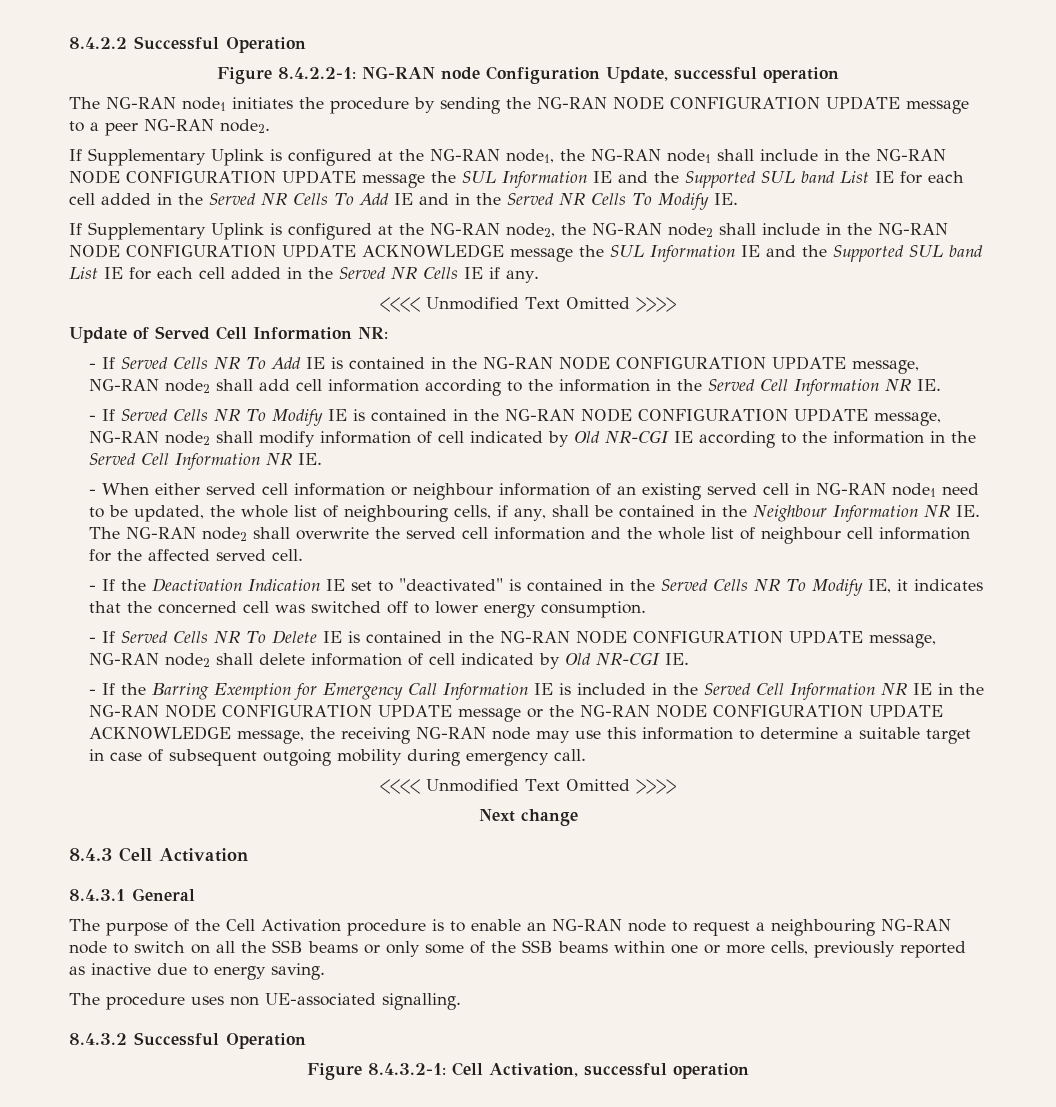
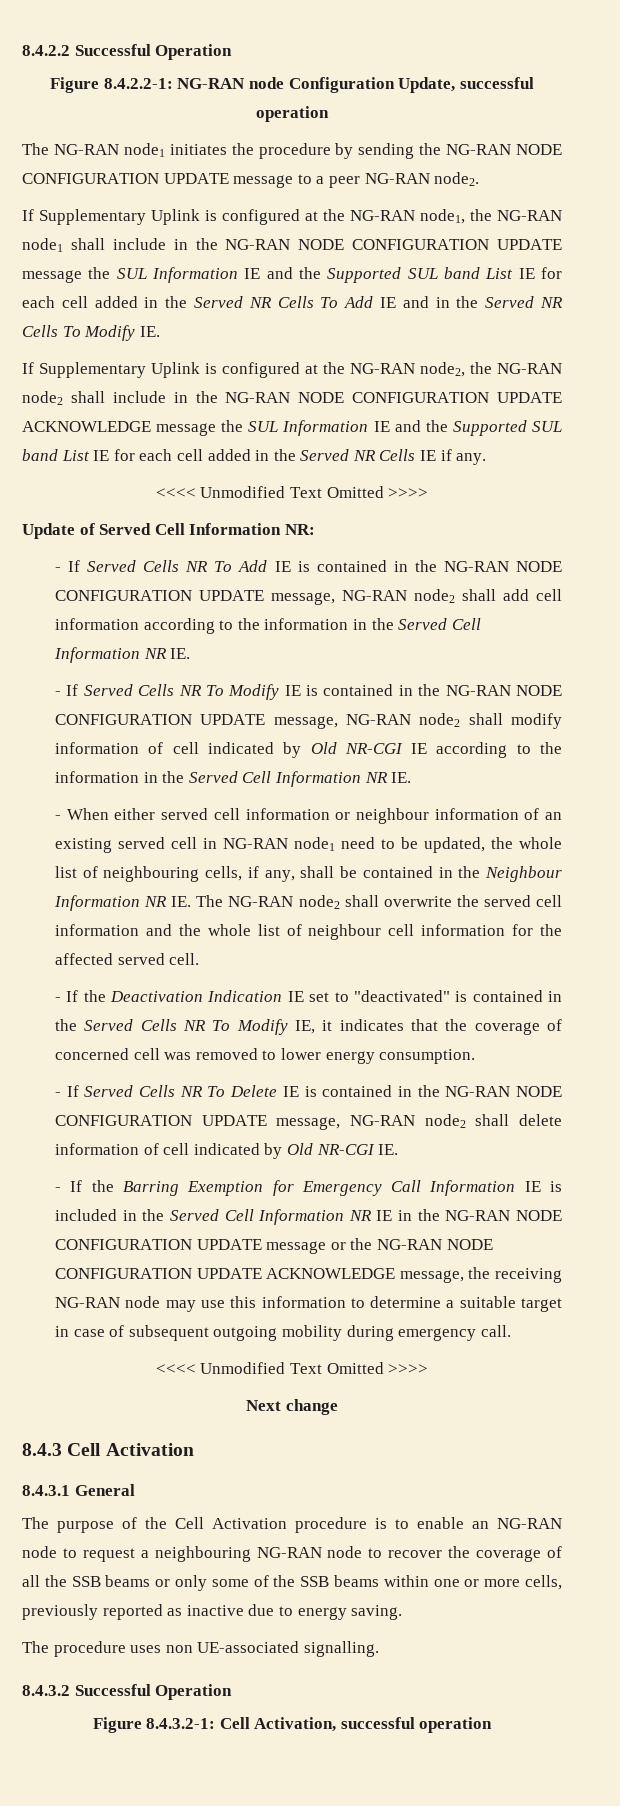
- - If the Deactivation Indication IE set to "deactivated" is contained in the Served Cells NR To Modify IE, it indicates that the concerned cell was switched off to lower energy consumption.
+ - If the Deactivation Indication IE set to "deactivated" is contained in the Served Cells NR To Modify IE, it indicates that the coverage of concerned cell was removed to lower energy consumption.
- The purpose of the Cell Activation procedure is to enable an NG-RAN node to request a neighbouring NG-RAN node to switch on all the SSB beams or only some of the SSB beams within one or more cells, previously reported as inactive due to energy saving.
+ The purpose of the Cell Activation procedure is to enable an NG-RAN node to request a neighbouring NG-RAN node to recover the coverage of all the SSB beams or only some of the SSB beams within one or more cells, previously reported as inactive due to energy saving.

